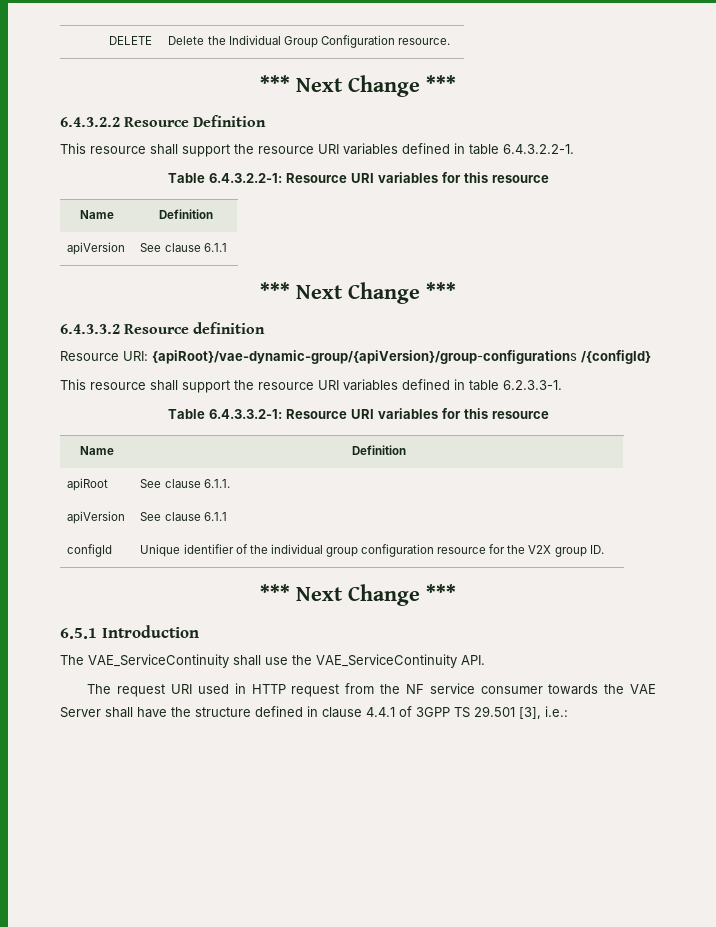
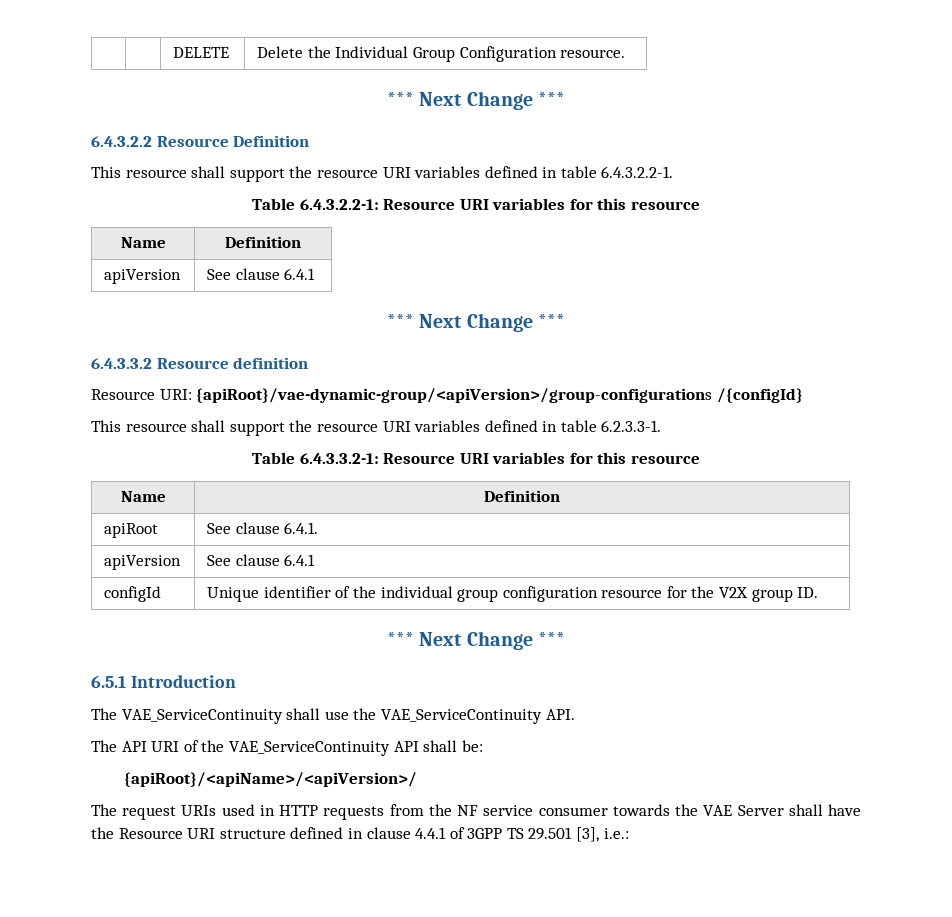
  Table 6.4.3.2.2-1: Resource URI variables for this resource
  Name | Definition
- apiVersion | See clause 6.1.1
+ apiVersion | See clause 6.4.1
- Resource URI: {apiRoot}/vae-dynamic-group/{apiVersion}/group-configurations /{configId}
+ Resource URI: {apiRoot}/vae-dynamic-group/<apiVersion>/group-configurations /{configId}
- apiRoot | See clause 6.1.1.
- apiVersion | See clause 6.1.1
+ apiRoot | See clause 6.4.1.
+ apiVersion | See clause 6.4.1
+ The API URI of the VAE_ServiceContinuity API shall be:
+ {apiRoot}/<apiName>/<apiVersion>/
- The request URI used in HTTP request from the NF service consumer towards the VAE Server shall have the structure defined in clause 4.4.1 of 3GPP TS 29.501 [3], i.e.:
+ The request URIs used in HTTP requests from the NF service consumer towards the VAE Server shall have the Resource URI structure defined in clause 4.4.1 of 3GPP TS 29.501 [3], i.e.:

